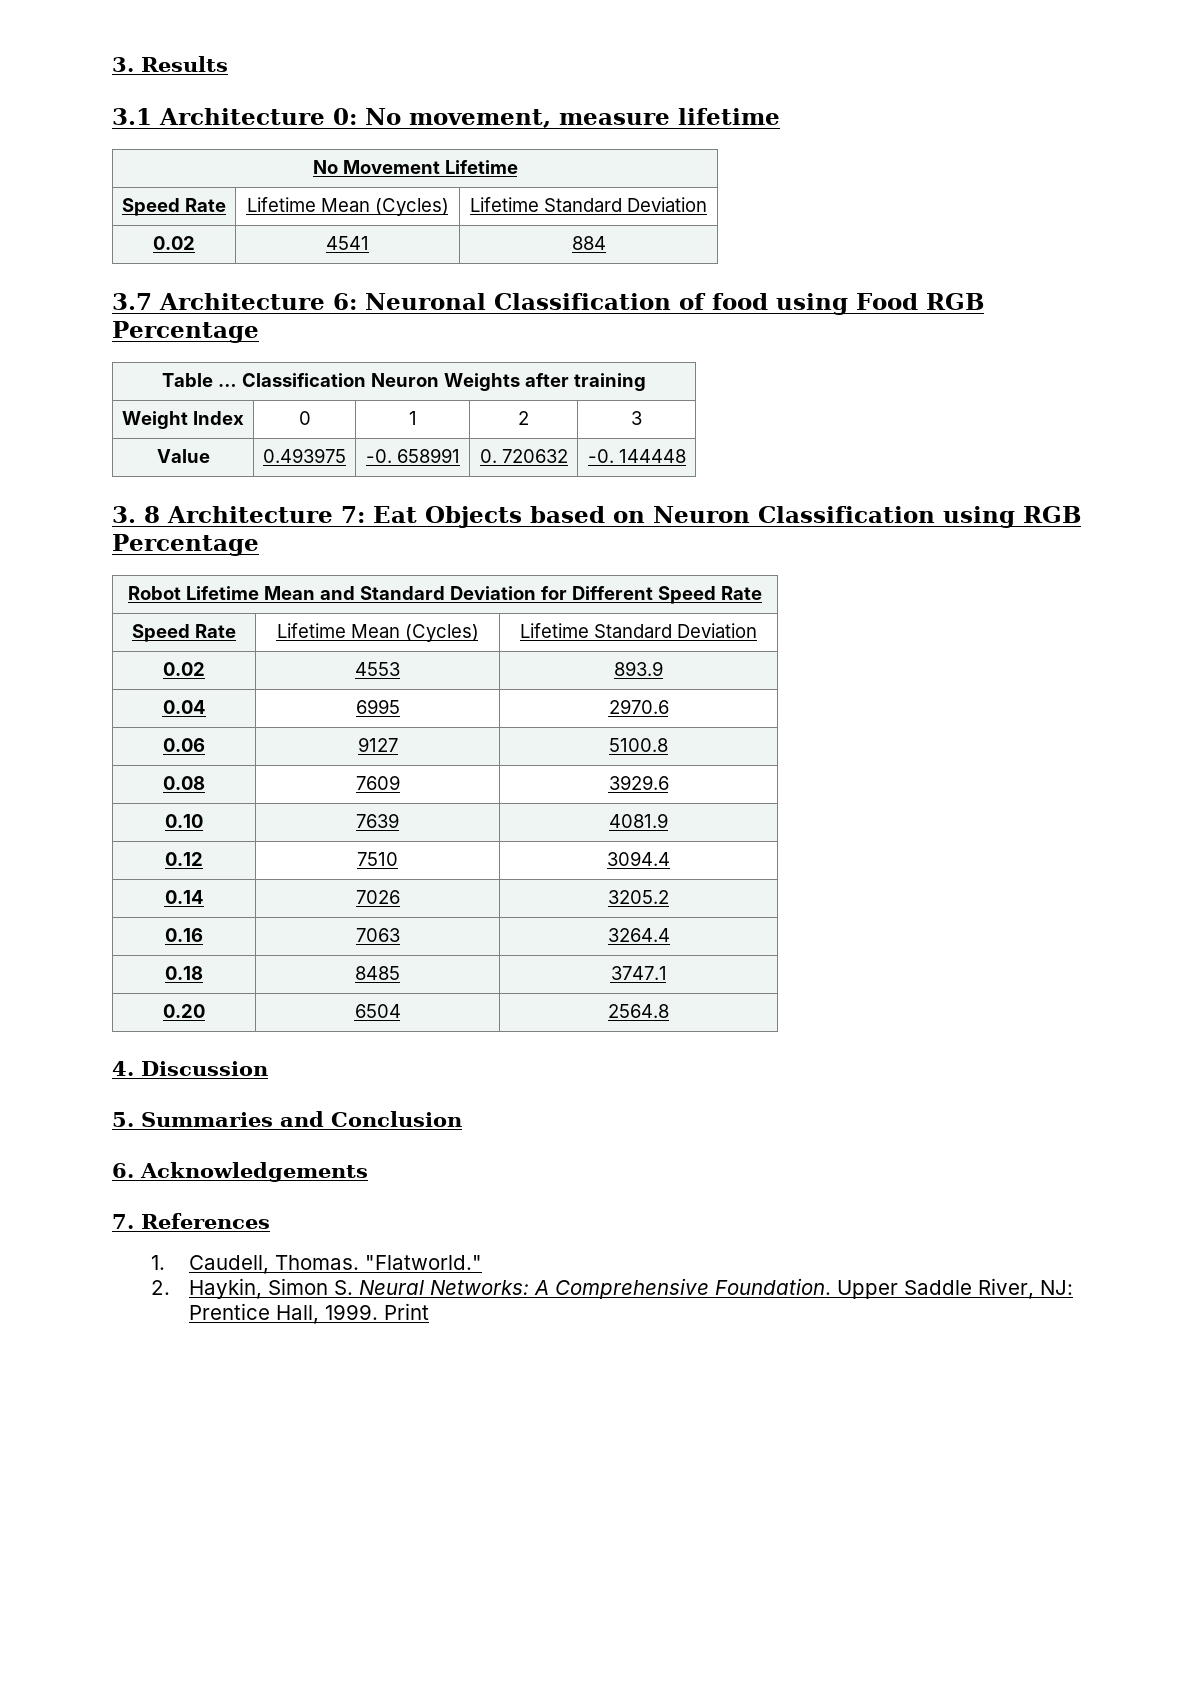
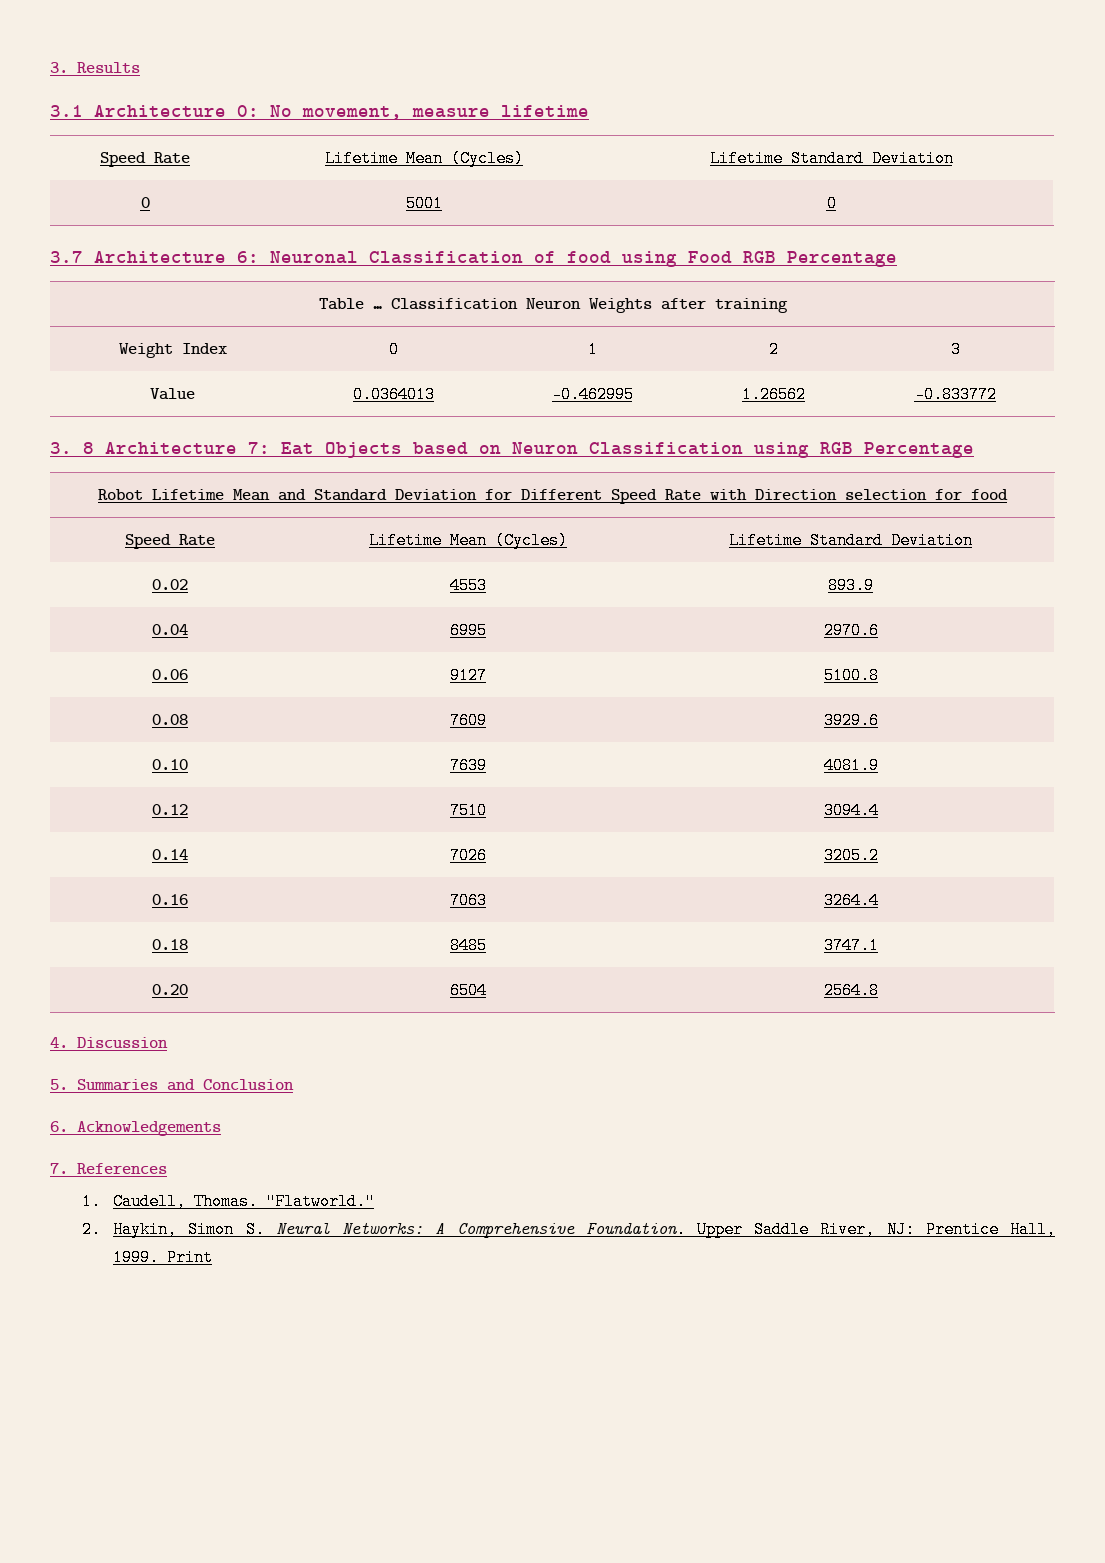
  3.1 Architecture 0: No movement, measure lifetime
- No Movement Lifetime
  Speed Rate | Lifetime Mean (Cycles) | Lifetime Standard Deviation
- 0.02 | 4541 | 884
+ 0 | 5001 | 0
- Value | 0.493975 | -0. 658991 | 0. 720632 | -0. 144448
+ Value | 0.0364013 | -0.462995 | 1.26562 | -0.833772
- Robot Lifetime Mean and Standard Deviation for Different Speed Rate
+ Robot Lifetime Mean and Standard Deviation for Different Speed Rate with Direction selection for food

